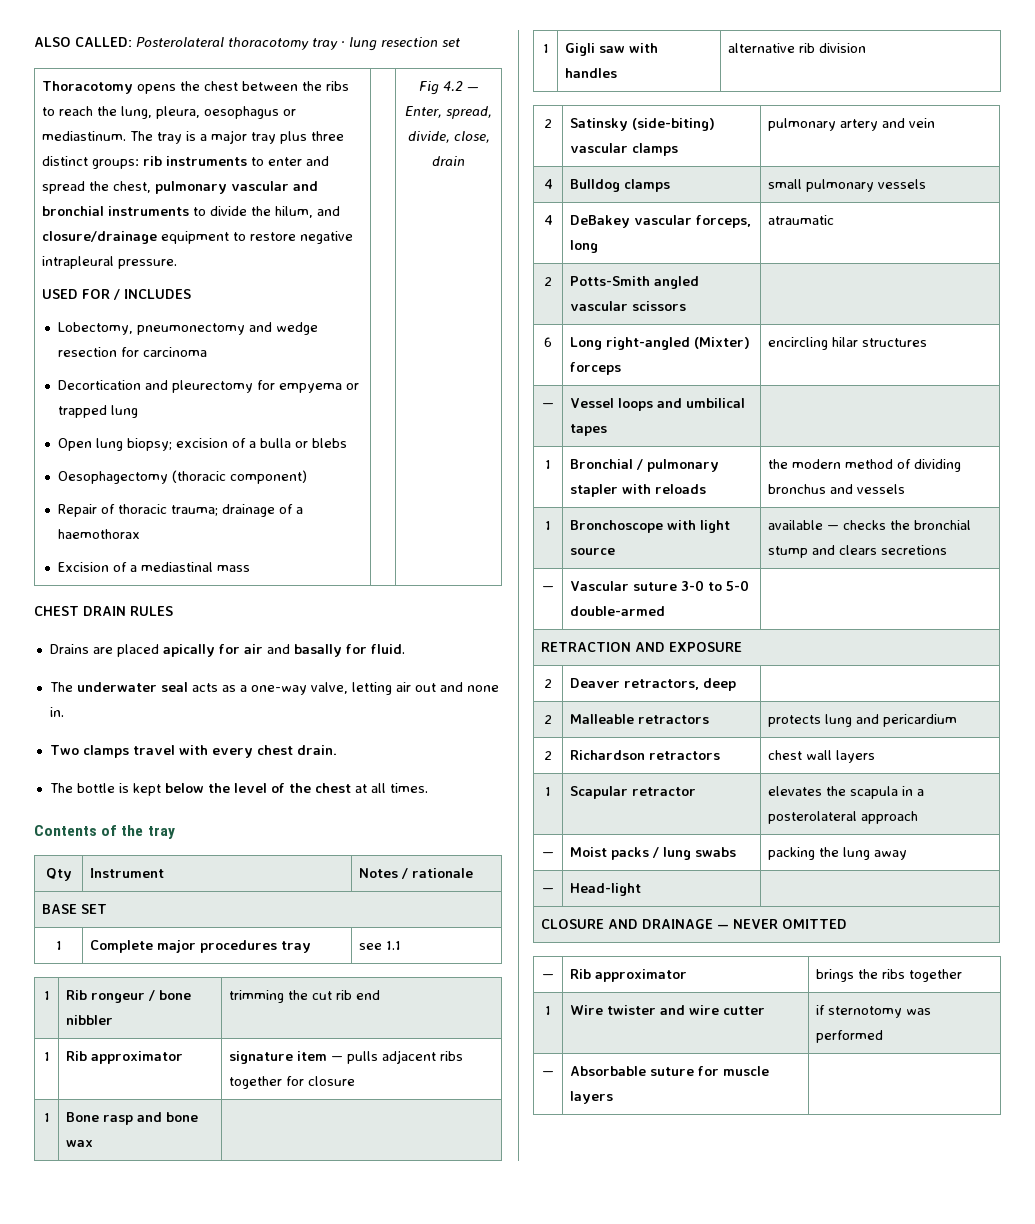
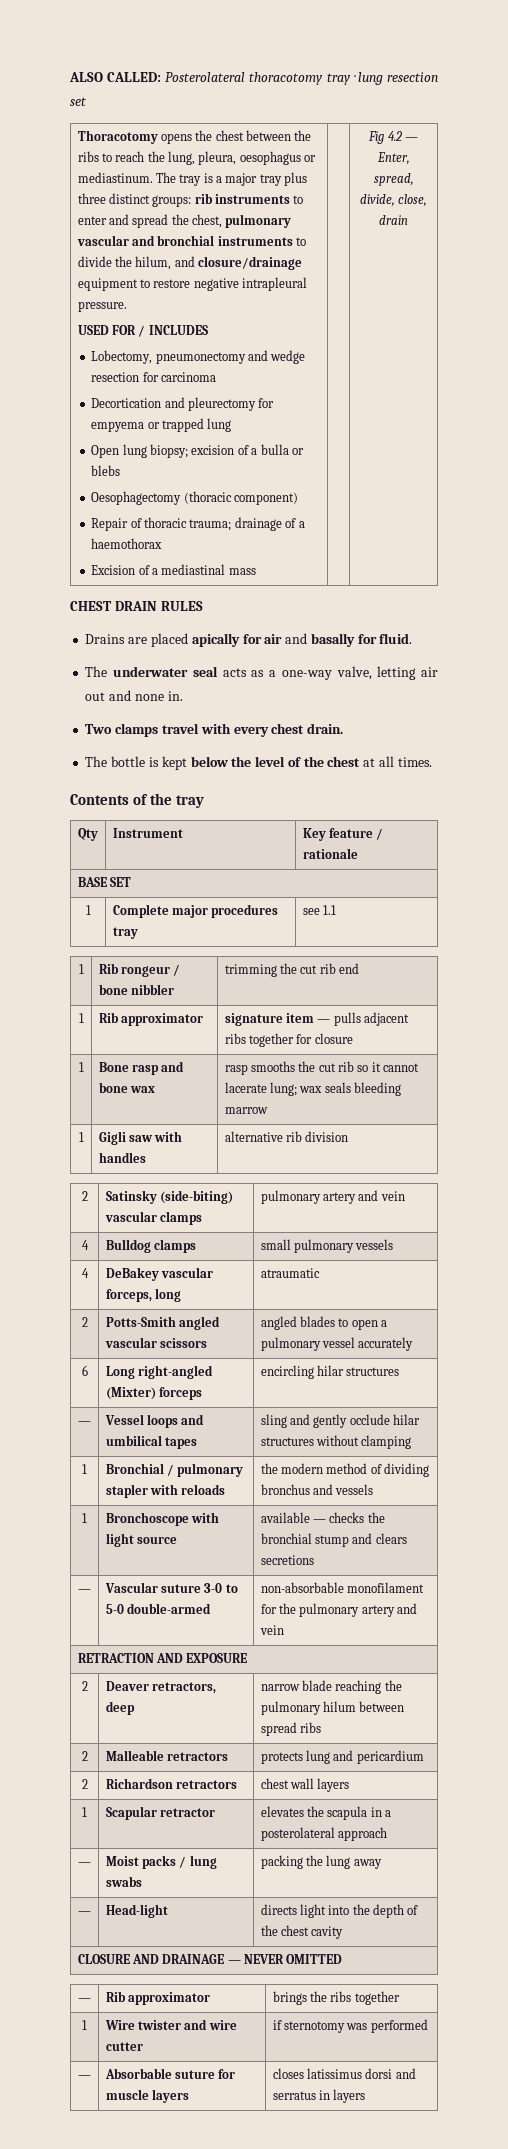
- Qty | Instrument | Notes / rationale
+ Qty | Instrument | Key feature / rationale
- 1 | Bone rasp and bone wax |
+ 1 | Bone rasp and bone wax | rasp smooths the cut rib so it cannot lacerate lung; wax seals bleeding marrow
- 2 | Potts-Smith angled vascular scissors |
+ 2 | Potts-Smith angled vascular scissors | angled blades to open a pulmonary vessel accurately
- — | Vessel loops and umbilical tapes |
+ — | Vessel loops and umbilical tapes | sling and gently occlude hilar structures without clamping
- — | Vascular suture 3-0 to 5-0 double-armed |
+ — | Vascular suture 3-0 to 5-0 double-armed | non-absorbable monofilament for the pulmonary artery and vein
- 2 | Deaver retractors, deep |
+ 2 | Deaver retractors, deep | narrow blade reaching the pulmonary hilum between spread ribs
- — | Head-light |
+ — | Head-light | directs light into the depth of the chest cavity
- — | Absorbable suture for muscle layers |
+ — | Absorbable suture for muscle layers | closes latissimus dorsi and serratus in layers

